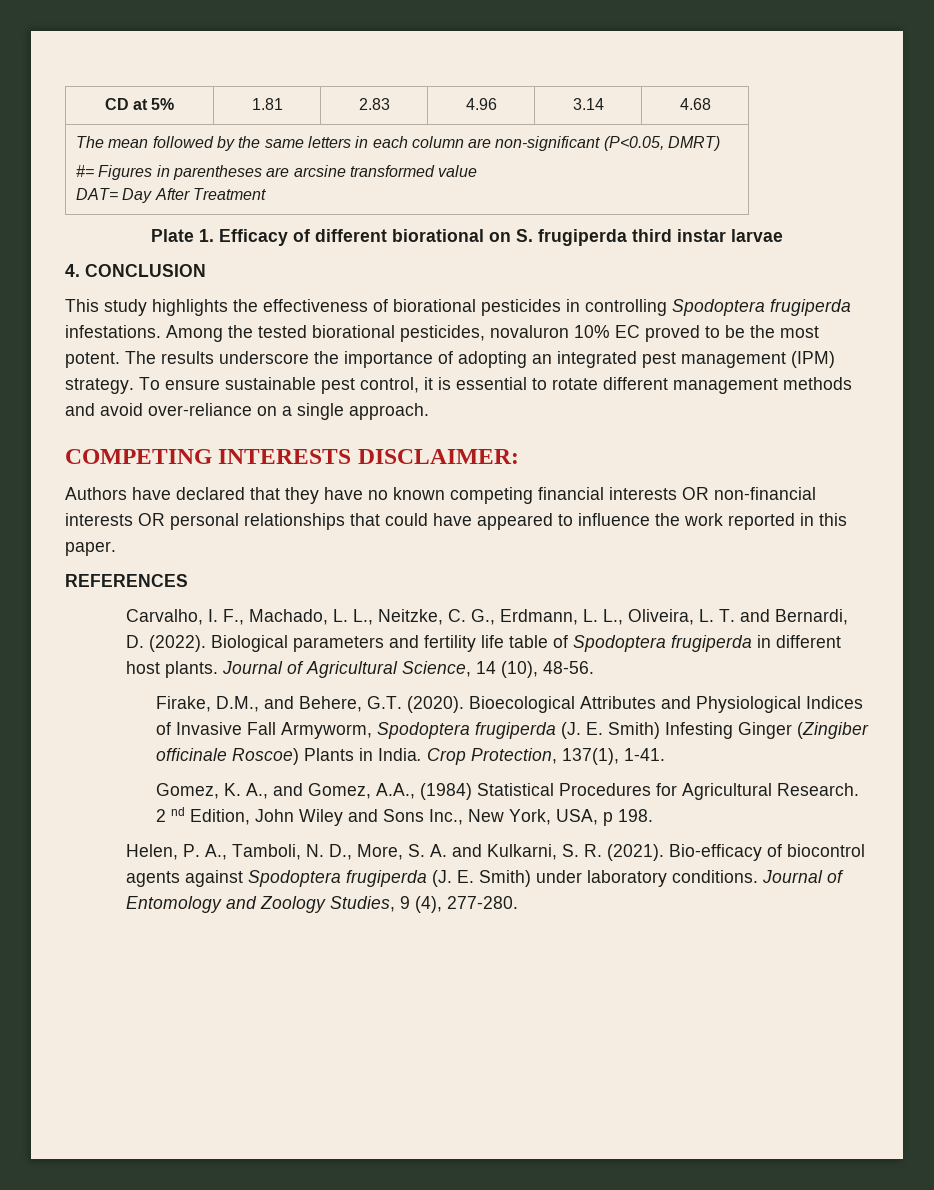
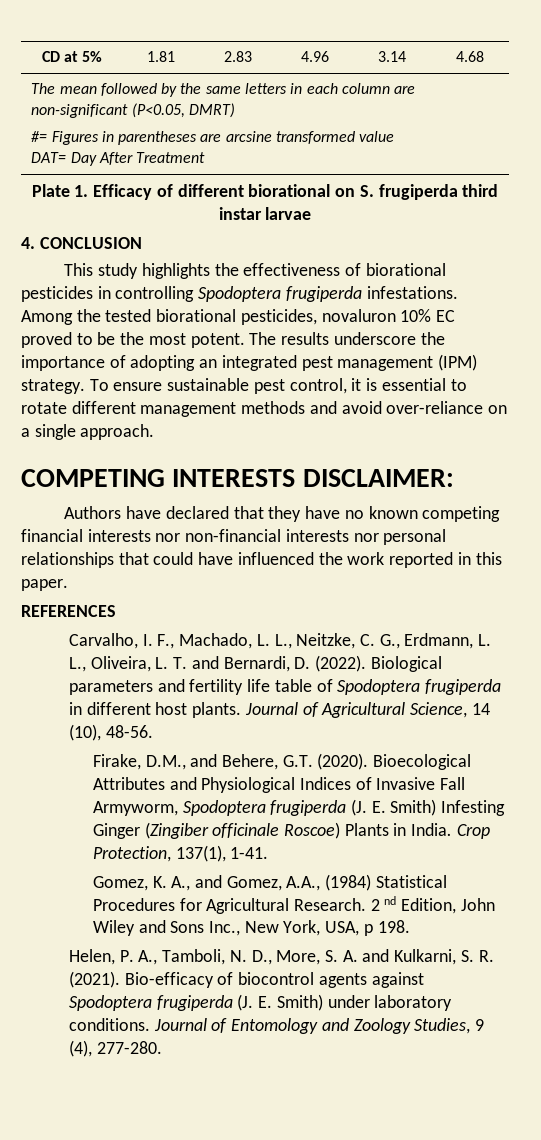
- Authors have declared that they have no known competing financial interests OR non-financial interests OR personal relationships that could have appeared to influence the work reported in this paper.
+ Authors have declared that they have no known competing financial interests nor non-financial interests nor personal relationships that could have influenced the work reported in this paper.

